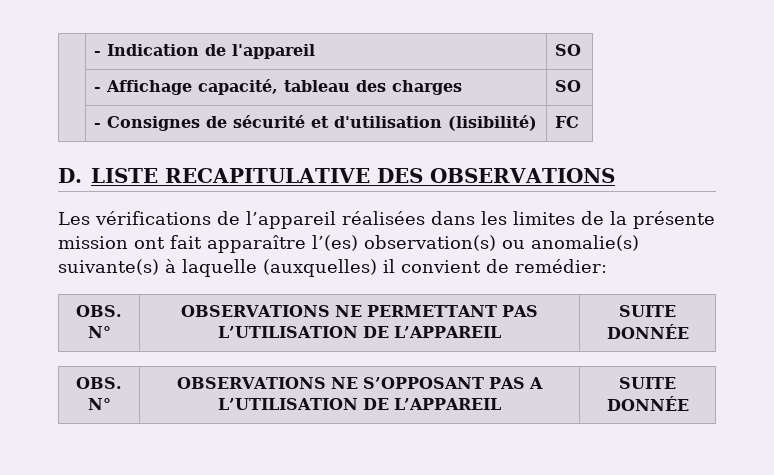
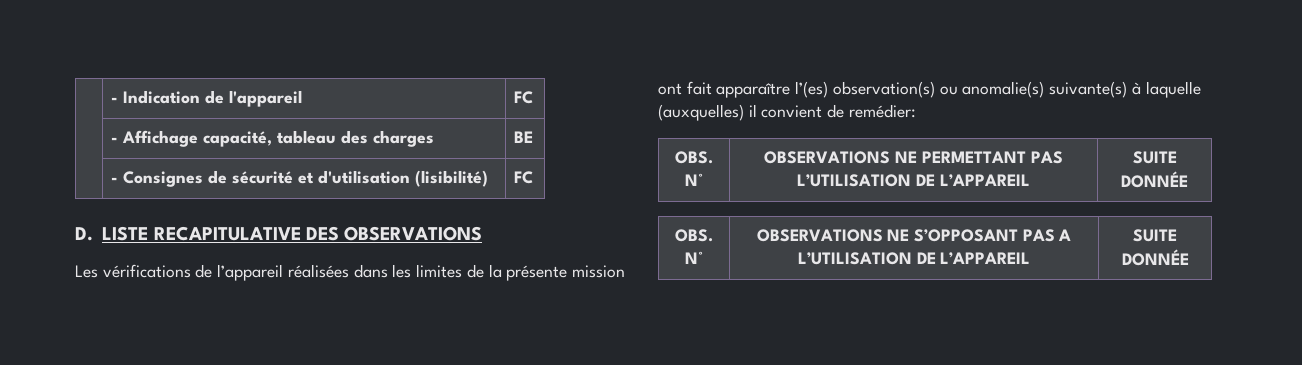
- | - Indication de l'appareil | SO
+ | - Indication de l'appareil | FC
- | - Affichage capacité, tableau des charges | SO
+ | - Affichage capacité, tableau des charges | BE

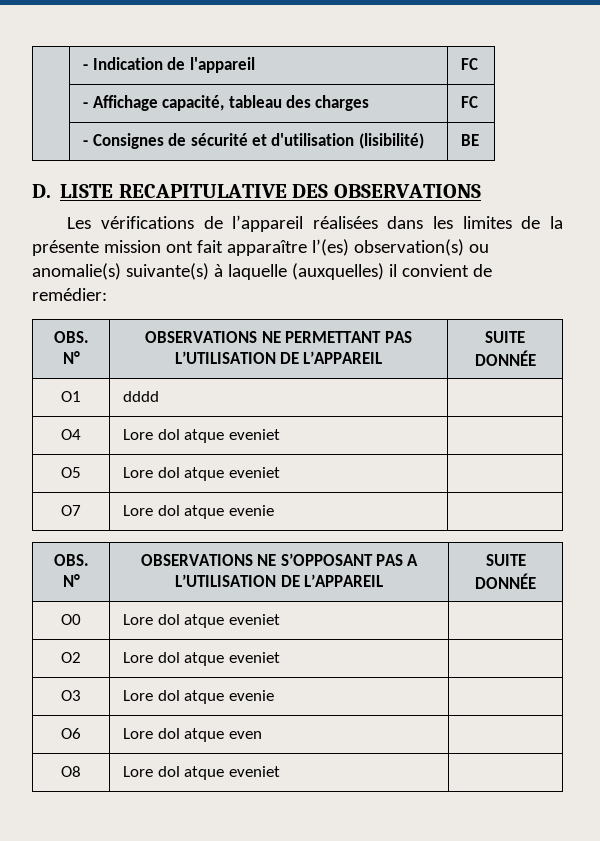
- | - Affichage capacité, tableau des charges | BE
+ | - Affichage capacité, tableau des charges | FC
- | - Consignes de sécurité et d'utilisation (lisibilité) | FC
+ | - Consignes de sécurité et d'utilisation (lisibilité) | BE
+ O1 | dddd |
+ O4 | Lore dol atque eveniet |
+ O5 | Lore dol atque eveniet |
+ O7 | Lore dol atque evenie |
+ O0 | Lore dol atque eveniet |
+ O2 | Lore dol atque eveniet |
+ O3 | Lore dol atque evenie |
+ O6 | Lore dol atque even |
+ O8 | Lore dol atque eveniet |

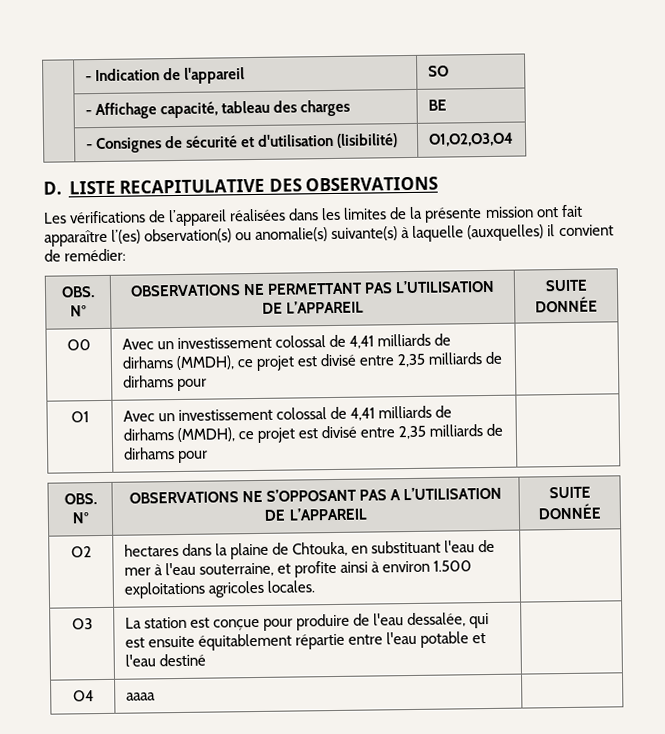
- | - Indication de l'appareil | FC
+ | - Indication de l'appareil | SO
- | - Affichage capacité, tableau des charges | FC
+ | - Affichage capacité, tableau des charges | BE
- | - Consignes de sécurité et d'utilisation (lisibilité) | BE
+ | - Consignes de sécurité et d'utilisation (lisibilité) | O1,O2,O3,O4
- O1 | dddd |
- O4 | Lore dol atque eveniet |
- O5 | Lore dol atque eveniet |
- O7 | Lore dol atque evenie |
+ O0 | Avec un investissement colossal de 4,41 milliards de dirhams (MMDH), ce projet est divisé entre 2,35 milliards de dirhams pour |
+ O1 | Avec un investissement colossal de 4,41 milliards de dirhams (MMDH), ce projet est divisé entre 2,35 milliards de dirhams pour |
- O0 | Lore dol atque eveniet |
- O2 | Lore dol atque eveniet |
- O3 | Lore dol atque evenie |
- O6 | Lore dol atque even |
- O8 | Lore dol atque eveniet |
+ O2 | hectares dans la plaine de Chtouka, en substituant l'eau de mer à l'eau souterraine, et profite ainsi à environ 1.500 exploitations agricoles locales. |
+ O3 | La station est conçue pour produire de l'eau dessalée, qui est ensuite équitablement répartie entre l'eau potable et l'eau destiné |
+ O4 | aaaa |

